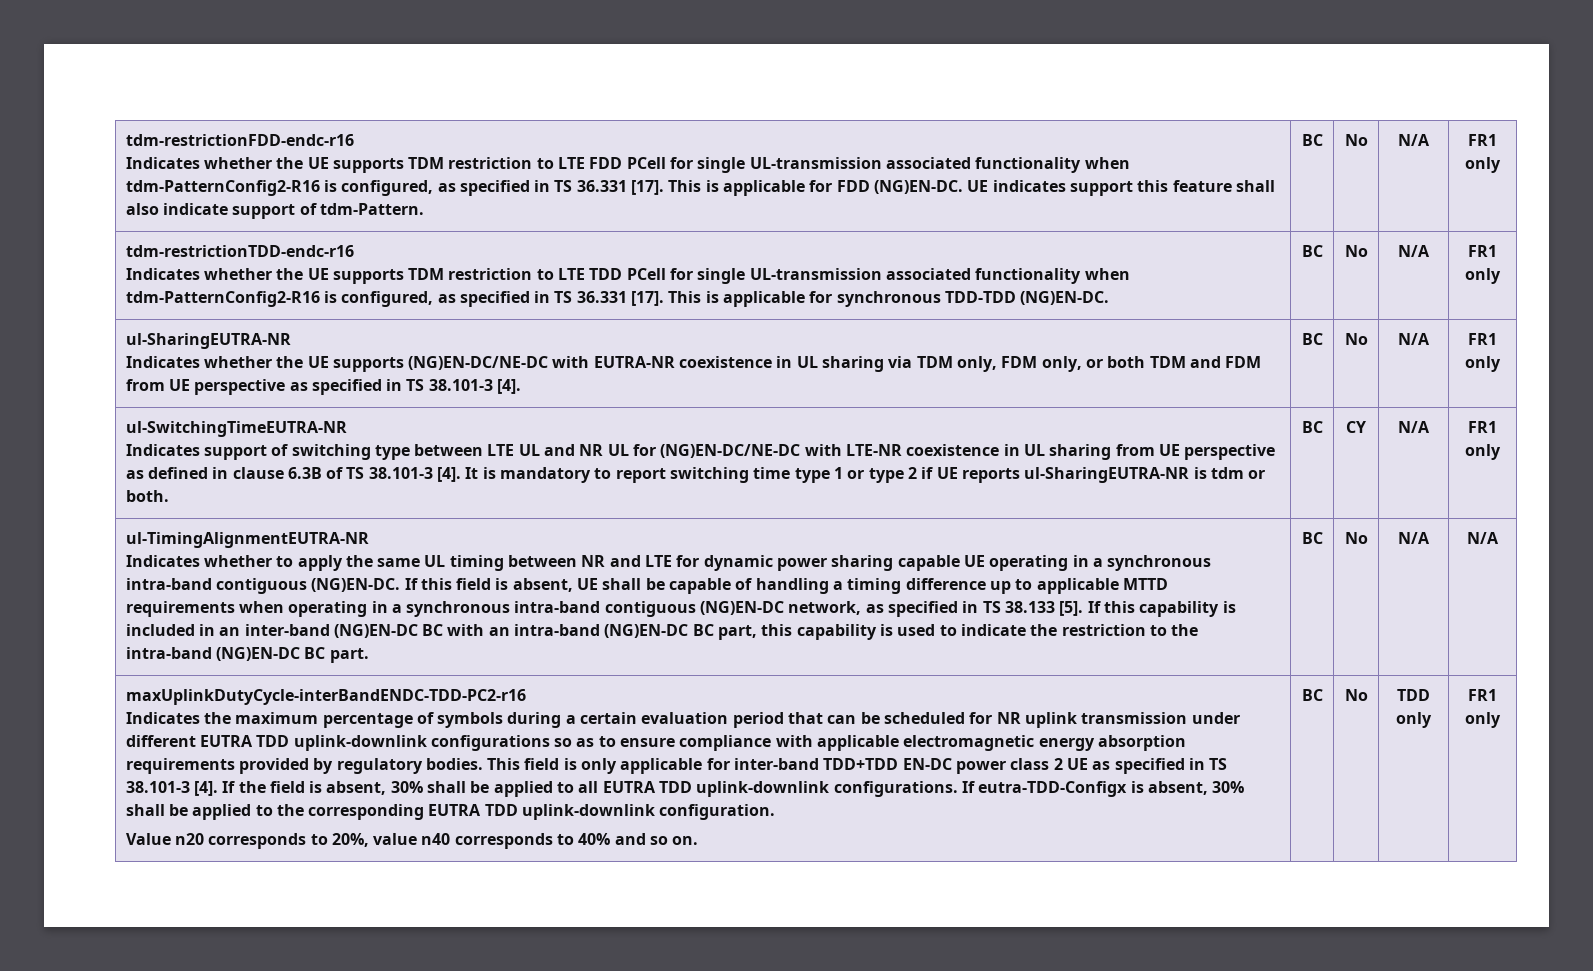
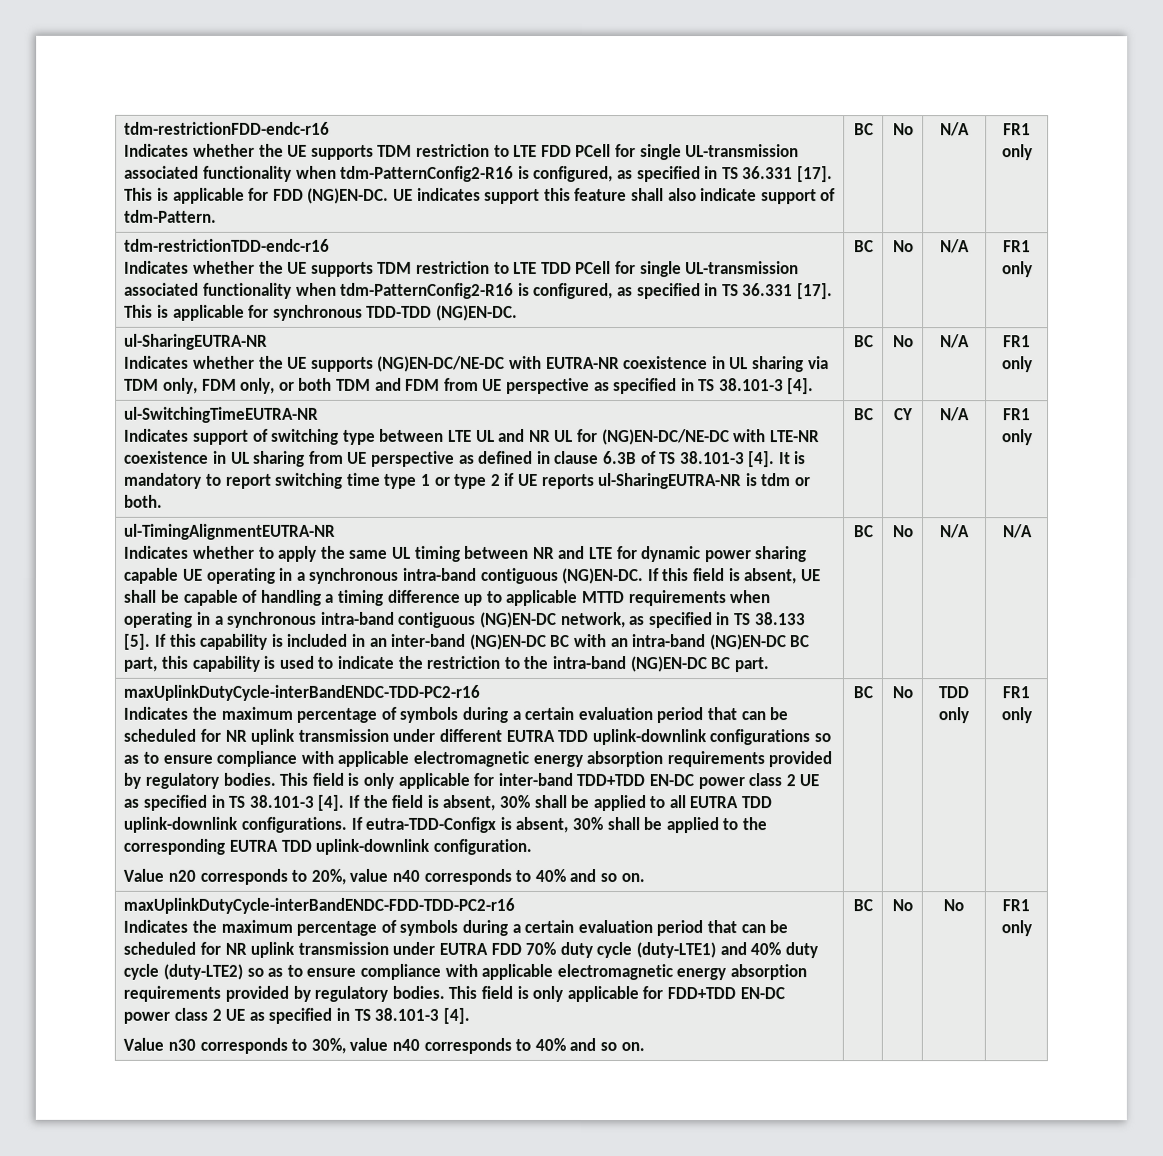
+ maxUplinkDutyCycle-interBandENDC-FDD-TDD-PC2-r16
+ Indicates the maximum percentage of symbols during a certain evaluation period that can be scheduled for NR uplink transmission under EUTRA FDD 70% duty cycle (duty-LTE1) and 40% duty cycle (duty-LTE2) so as to ensure compliance with applicable electromagnetic energy absorption requirements provided by regulatory bodies. This field is only applicable for FDD+TDD EN-DC power class 2 UE as specified in TS 38.101-3 [4].
+ Value n30 corresponds to 30%, value n40 corresponds to 40% and so on. | BC | No | No | FR1 only

